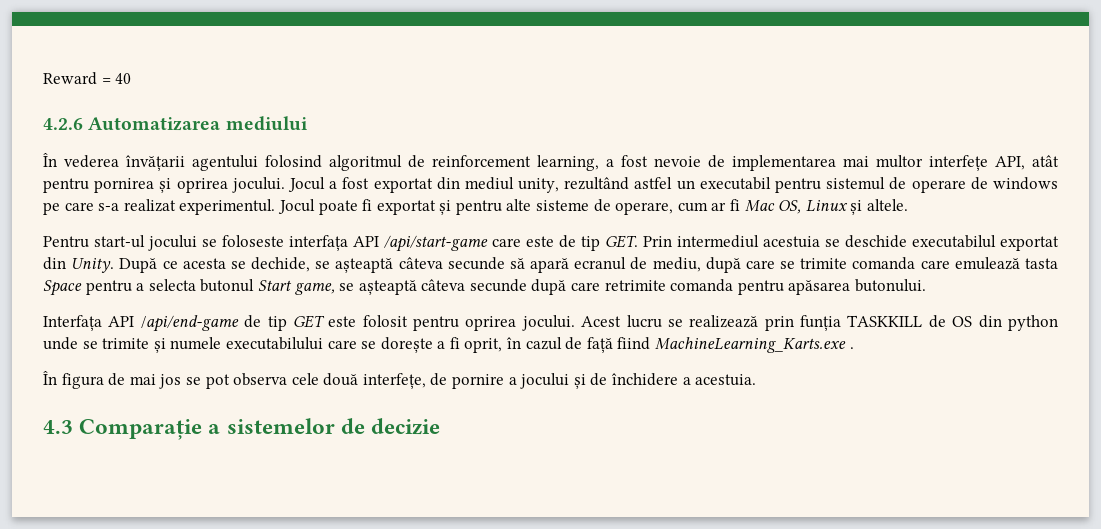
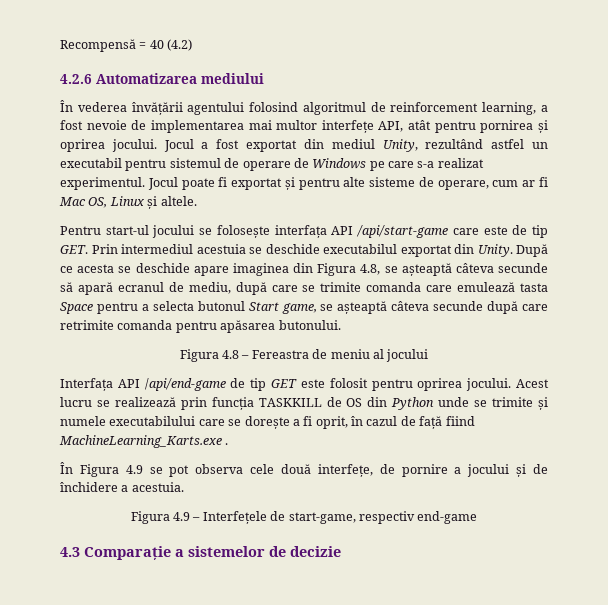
- Reward = 40
+ Recompensă = 40 (4.2)
- În vederea învățarii agentului folosind algoritmul de reinforcement learning, a fost nevoie de implementarea mai multor interfețe API, atât pentru pornirea și oprirea jocului.
+ În vederea învățării agentului folosind algoritmul de reinforcement learning, a fost nevoie de implementarea mai multor interfețe API, atât pentru pornirea și oprirea jocului.
- Jocul a fost exportat din mediul unity, rezultând astfel un executabil pentru sistemul de operare de windows pe care s-a realizat experimentul.
+ Jocul a fost exportat din mediul Unity, rezultând astfel un executabil pentru sistemul de operare de Windows pe care s-a realizat experimentul.
- Pentru start-ul jocului se foloseste interfața API /api/start-game care este de tip GET. Prin intermediul acestuia se deschide executabilul exportat din Unity.
+ Pentru start-ul jocului se folosește interfața API /api/start-game care este de tip GET. Prin intermediul acestuia se deschide executabilul exportat din Unity.
- După ce acesta se dechide, se așteaptă câteva secunde să apară ecranul de mediu, după care se trimite comanda care emulează tasta Space pentru a selecta butonul Start game, se așteaptă câteva secunde după care retrimite comanda pentru apăsarea butonului.
+ După ce acesta se deschide apare imaginea din Figura 4.8, se așteaptă câteva secunde să apară ecranul de mediu, după care se trimite comanda care emulează tasta Space pentru a selecta butonul Start game, se așteaptă câteva secunde după care retrimite comanda pentru apăsarea butonului.
+ Figura 4.8 – Fereastra de meniu al jocului
- Acest lucru se realizează prin funția TASKKILL de OS din python unde se trimite și numele executabilului care se dorește a fi oprit, în cazul de față fiind MachineLearning_Karts.exe .
+ Acest lucru se realizează prin funcția TASKKILL de OS din Python unde se trimite și numele executabilului care se dorește a fi oprit, în cazul de față fiind MachineLearning_Karts.exe .
- În figura de mai jos se pot observa cele două interfețe, de pornire a jocului și de închidere a acestuia.
+ În Figura 4.9 se pot observa cele două interfețe, de pornire a jocului și de închidere a acestuia.
+ Figura 4.9 – Interfețele de start-game, respectiv end-game

